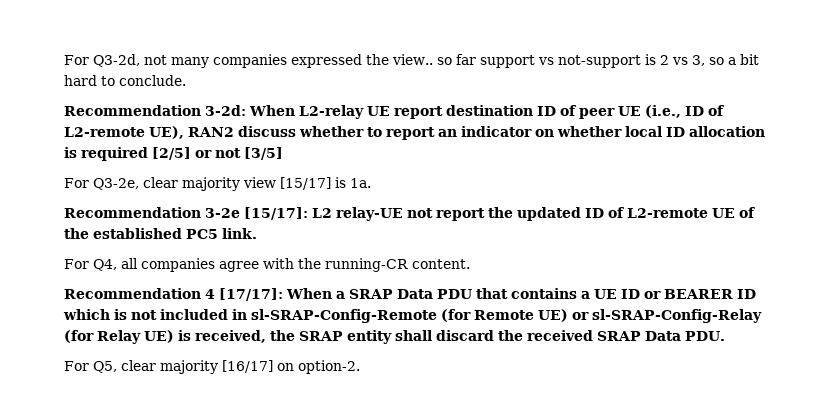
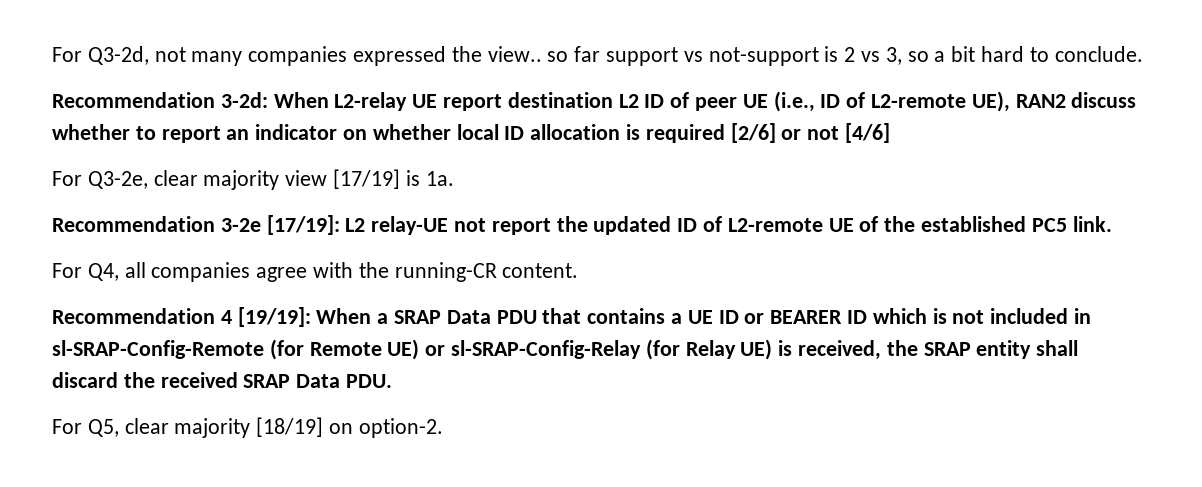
- Recommendation 3-2d: When L2-relay UE report destination ID of peer UE (i.e., ID of L2-remote UE), RAN2 discuss whether to report an indicator on whether local ID allocation is required [2/5] or not [3/5]
+ Recommendation 3-2d: When L2-relay UE report destination L2 ID of peer UE (i.e., ID of L2-remote UE), RAN2 discuss whether to report an indicator on whether local ID allocation is required [2/6] or not [4/6]
- For Q3-2e, clear majority view [15/17] is 1a.
+ For Q3-2e, clear majority view [17/19] is 1a.
- Recommendation 3-2e [15/17]: L2 relay-UE not report the updated ID of L2-remote UE of the established PC5 link.
+ Recommendation 3-2e [17/19]: L2 relay-UE not report the updated ID of L2-remote UE of the established PC5 link.
- Recommendation 4 [17/17]: When a SRAP Data PDU that contains a UE ID or BEARER ID which is not included in sl-SRAP-Config-Remote (for Remote UE) or sl-SRAP-Config-Relay (for Relay UE) is received, the SRAP entity shall discard the received SRAP Data PDU.
+ Recommendation 4 [19/19]: When a SRAP Data PDU that contains a UE ID or BEARER ID which is not included in sl-SRAP-Config-Remote (for Remote UE) or sl-SRAP-Config-Relay (for Relay UE) is received, the SRAP entity shall discard the received SRAP Data PDU.
- For Q5, clear majority [16/17] on option-2.
+ For Q5, clear majority [18/19] on option-2.

